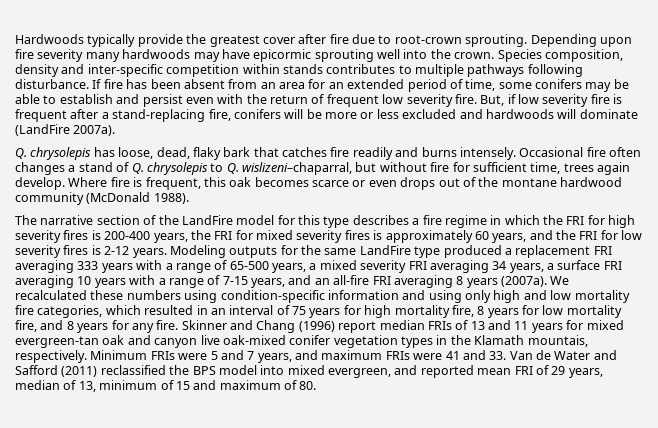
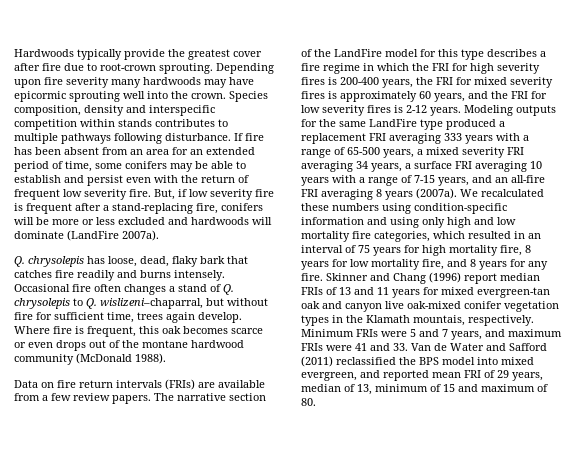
- Species composition, density and inter-specific competition within stands contributes to multiple pathways following disturbance.
+ Species composition, density and interspecific competition within stands contributes to multiple pathways following disturbance.
+ Data on fire return intervals (FRIs) are available from a few review papers.

